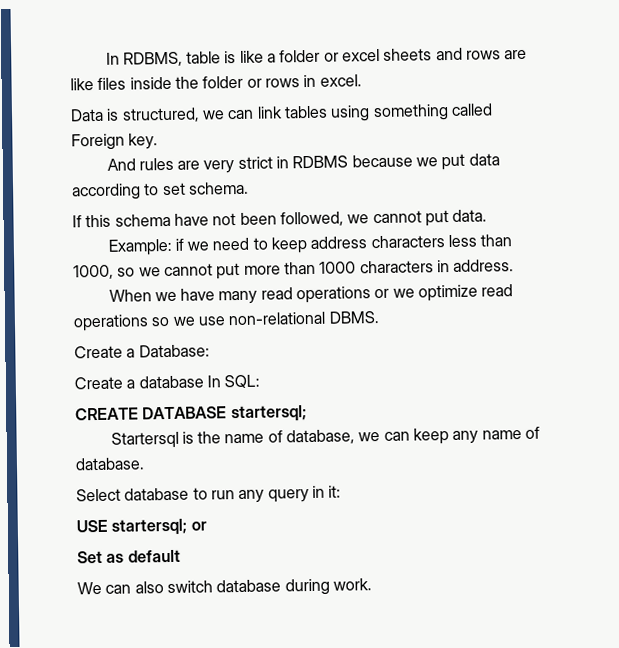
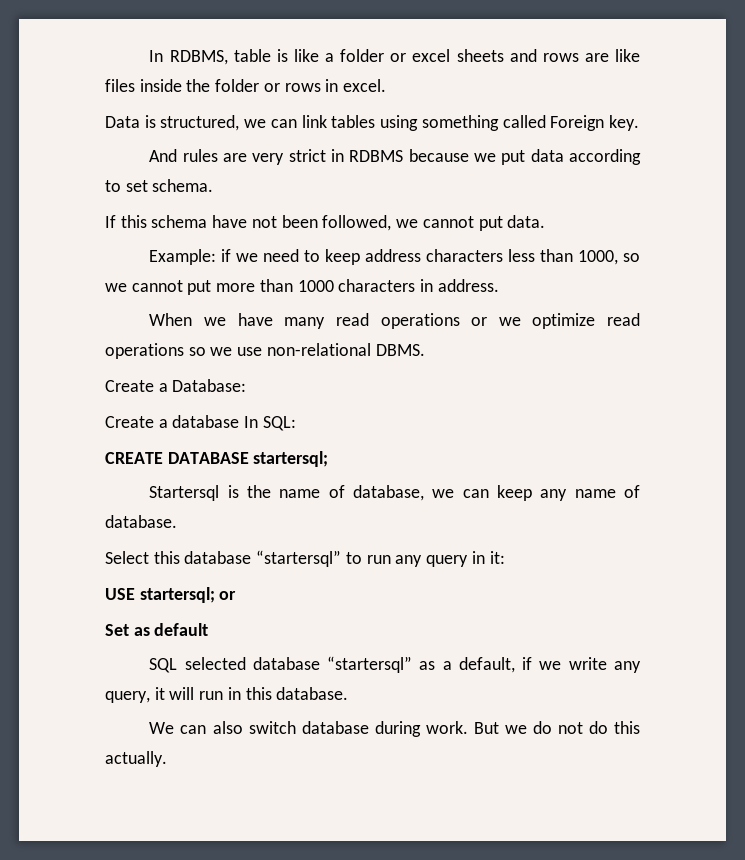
- Select database to run any query in it:
+ Select this database “startersql” to run any query in it:
+ SQL selected database “startersql” as a default, if we write any query, it will run in this database.
+ But we do not do this actually.

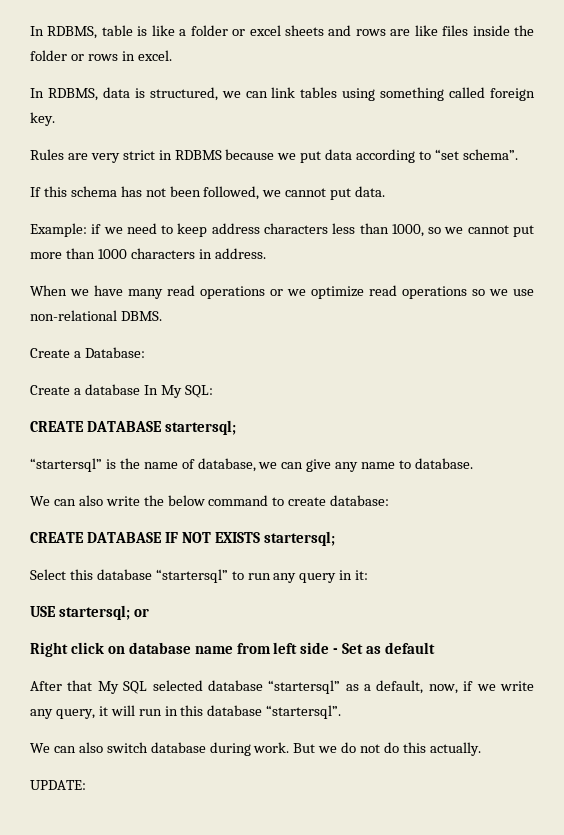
- Data is structured, we can link tables using something called Foreign key.
+ In RDBMS, data is structured, we can link tables using something called foreign key.
- And rules are very strict in RDBMS because we put data according to set schema.
+ Rules are very strict in RDBMS because we put data according to “set schema”.
- If this schema have not been followed, we cannot put data.
+ If this schema has not been followed, we cannot put data.
- Create a database In SQL:
+ Create a database In My SQL:
- Startersql is the name of database, we can keep any name of database.
+ “startersql” is the name of database, we can give any name to database.
+ We can also write the below command to create database:
+ CREATE DATABASE IF NOT EXISTS startersql;
- Set as default
+ Right click on database name from left side - Set as default
- SQL selected database “startersql” as a default, if we write any query, it will run in this database.
+ After that My SQL selected database “startersql” as a default, now, if we write any query, it will run in this database “startersql”.
+ UPDATE:

